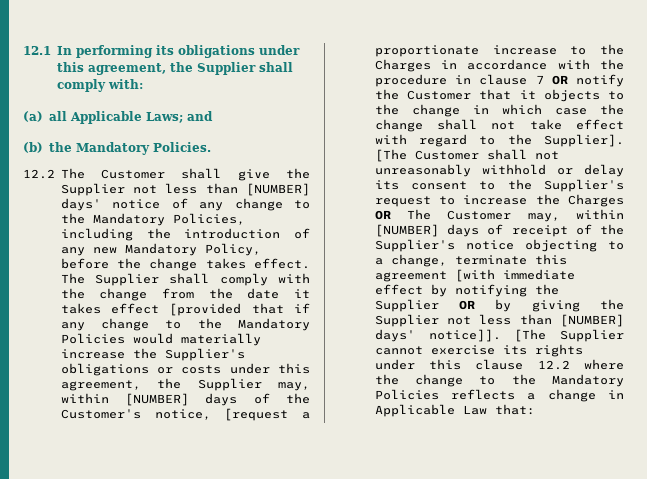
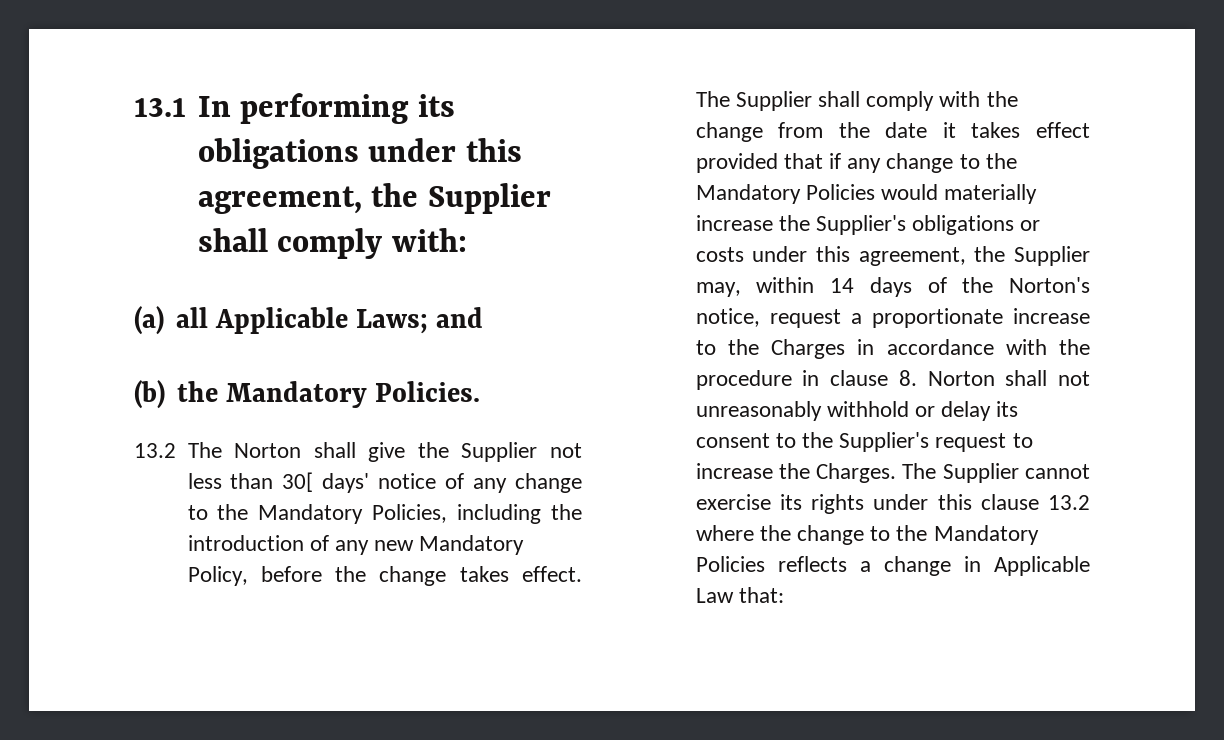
- 12.1 In performing its obligations under this agreement, the Supplier shall comply with:
+ 13.1 In performing its obligations under this agreement, the Supplier shall comply with:
- 12.2 The Customer shall give the Supplier not less than [NUMBER] days' notice of any change to the Mandatory Policies, including the introduction of any new Mandatory Policy, before the change takes effect.
+ 13.2 The Norton shall give the Supplier not less than 30[ days' notice of any change to the Mandatory Policies, including the introduction of any new Mandatory Policy, before the change takes effect.
- The Supplier shall comply with the change from the date it takes effect [provided that if any change to the Mandatory Policies would materially increase the Supplier's obligations or costs under this agreement, the Supplier may, within [NUMBER] days of the Customer's notice, [request a proportionate increase to the Charges in accordance with the procedure in clause 7 OR notify the Customer that it objects to the change in which case the change shall not take effect with regard to the Supplier]. [The Customer shall not unreasonably withhold or delay its consent to the Supplier's request to increase the Charges OR The Customer may, within [NUMBER] days of receipt of the Supplier's notice objecting to a change, terminate this agreement [with immediate effect by notifying the Supplier OR by giving the Supplier not less than [NUMBER] days' notice]]. [The Supplier cannot exercise its rights under this clause 12.2 where the change to the Mandatory Policies reflects a change in Applicable Law that:
+ The Supplier shall comply with the change from the date it takes effect provided that if any change to the Mandatory Policies would materially increase the Supplier's obligations or costs under this agreement, the Supplier may, within 14 days of the Norton's notice, request a proportionate increase to the Charges in accordance with the procedure in clause 8. Norton shall not unreasonably withhold or delay its consent to the Supplier's request to increase the Charges. The Supplier cannot exercise its rights under this clause 13.2 where the change to the Mandatory Policies reflects a change in Applicable Law that:

